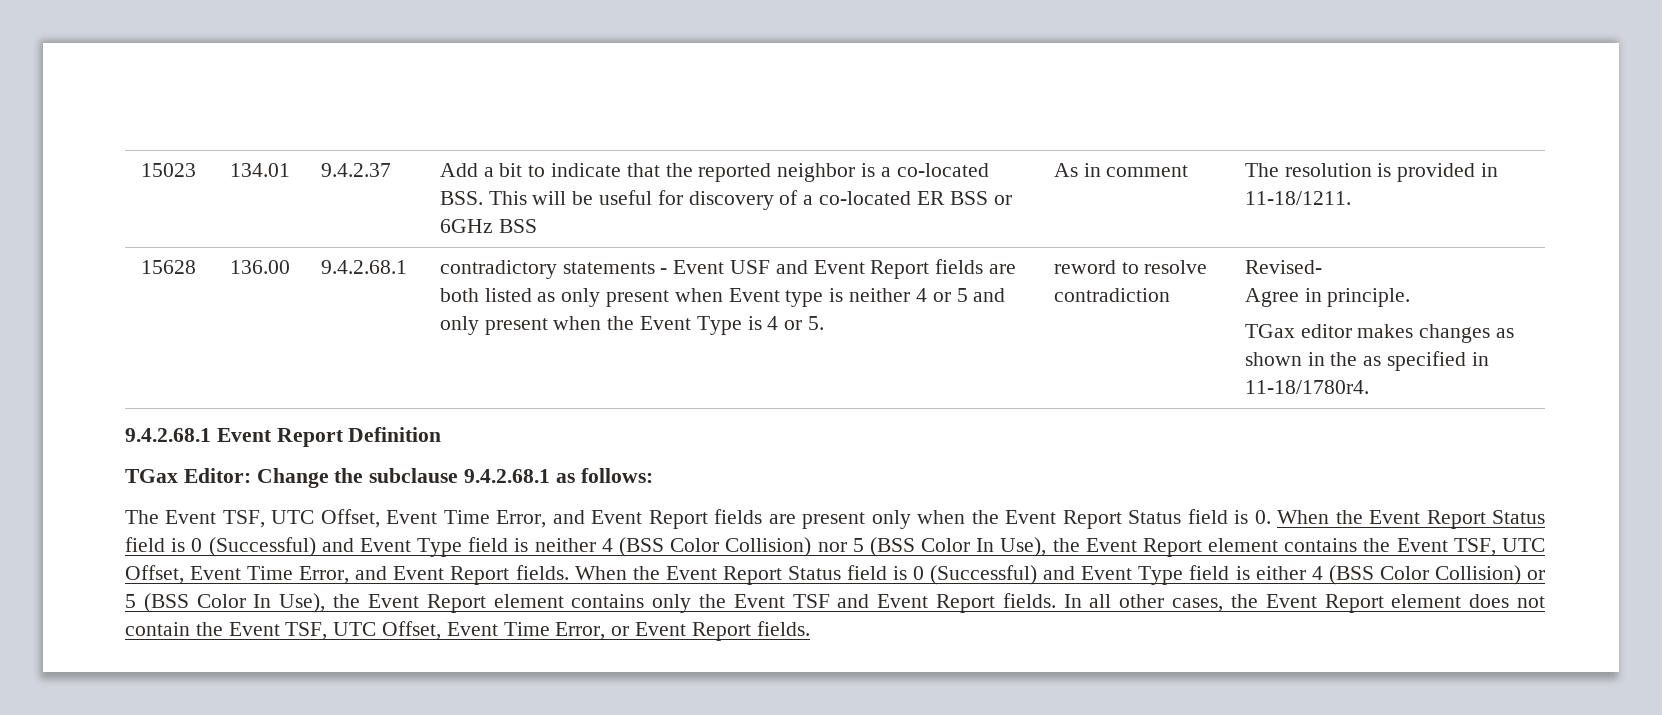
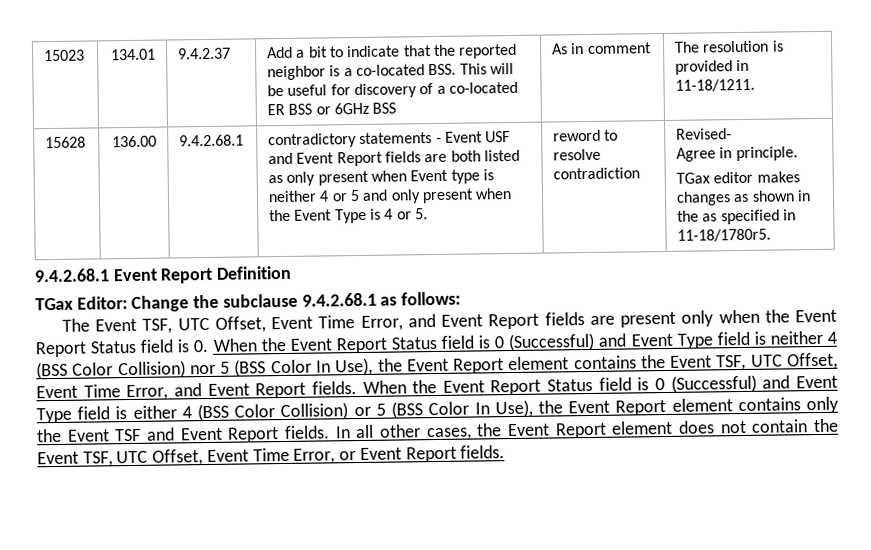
- TGax editor makes changes as shown in the as specified in 11-18/1780r4.
+ TGax editor makes changes as shown in the as specified in 11-18/1780r5.

